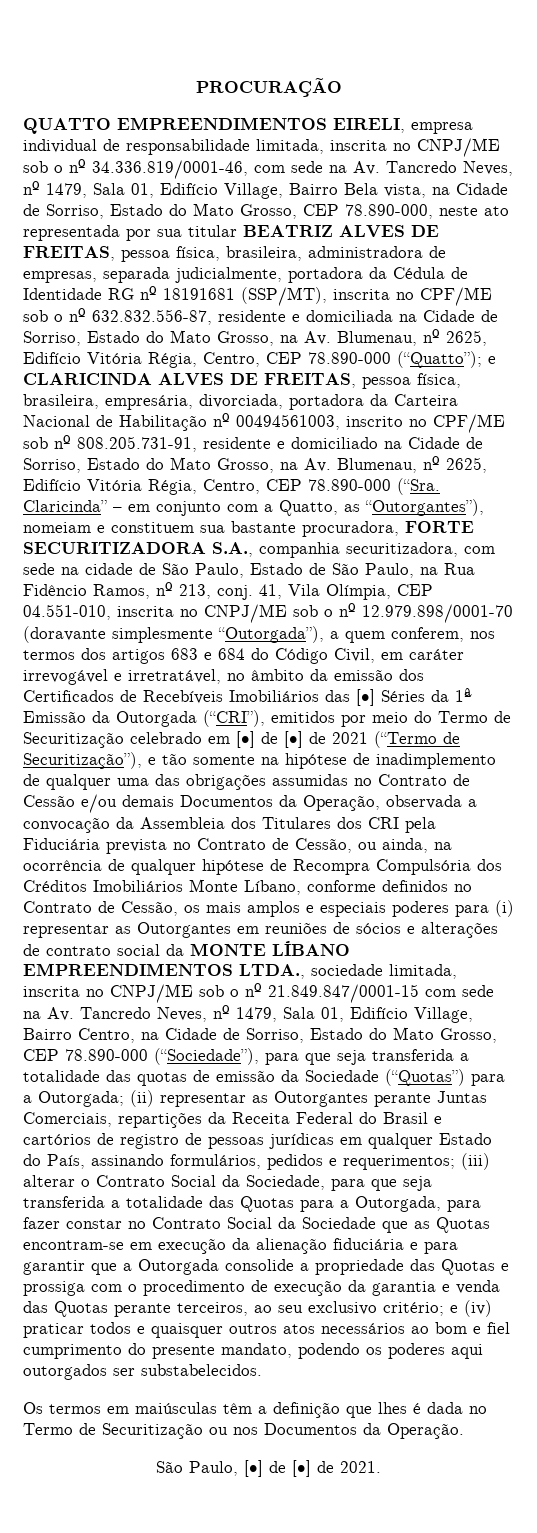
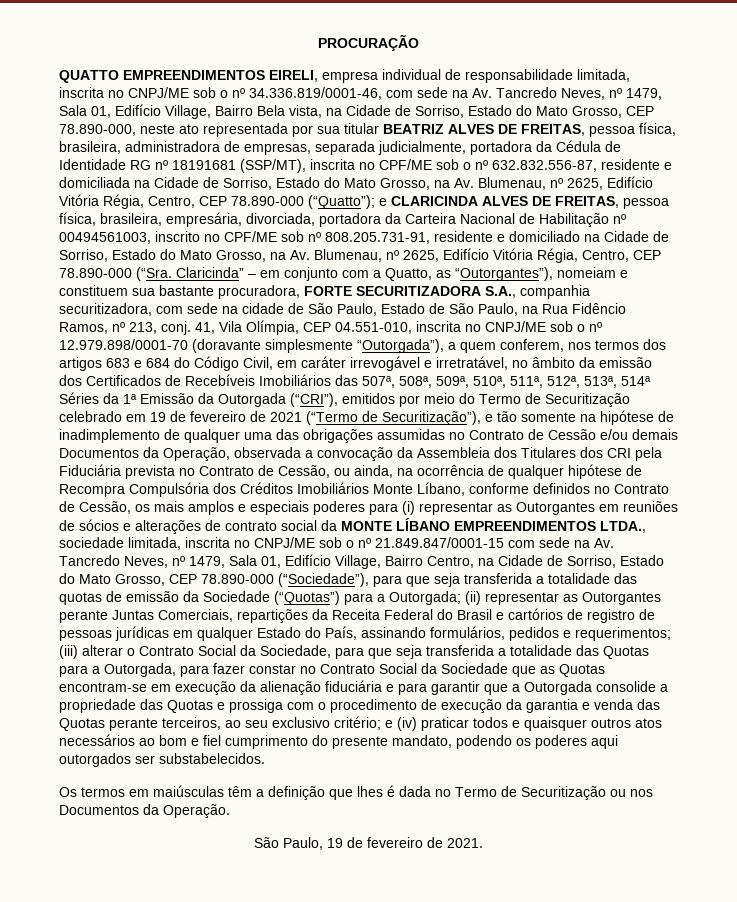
- 41, Vila Olímpia, CEP 04.551-010, inscrita no CNPJ/ME sob o nº 12.979.898/0001-70 (doravante simplesmente “Outorgada”), a quem conferem, nos termos dos artigos 683 e 684 do Código Civil, em caráter irrevogável e irretratável, no âmbito da emissão dos Certificados de Recebíveis Imobiliários das [•] Séries da 1ª Emissão da Outorgada (“CRI”), emitidos por meio do Termo de Securitização celebrado em [•] de [•] de 2021 (“Termo de Securitização”), e tão somente na hipótese de inadimplemento de qualquer uma das obrigações assumidas no Contrato de Cessão e/ou demais Documentos da Operação, observada a convocação da Assembleia dos Titulares dos CRI pela Fiduciária prevista no Contrato de Cessão, ou ainda, na ocorrência de qualquer hipótese de Recompra Compulsória dos Créditos Imobiliários Monte Líbano, conforme definidos no Contrato de Cessão, os mais amplos e especiais poderes para (i) representar as Outorgantes em reuniões de sócios e alterações de contrato social da MONTE LÍBANO EMPREENDIMENTOS LTDA., sociedade limitada, inscrita no CNPJ/ME sob o nº 21.849.847/0001-15 com sede na Av. Tancredo Neves, nº 1479, Sala 01, Edifício Village, Bairro Centro, na Cidade de Sorriso, Estado do Mato Grosso, CEP 78.890-000 (“Sociedade”), para que seja transferida a totalidade das quotas de emissão da Sociedade (“Quotas”) para a Outorgada;
+ 41, Vila Olímpia, CEP 04.551-010, inscrita no CNPJ/ME sob o nº 12.979.898/0001-70 (doravante simplesmente “Outorgada”), a quem conferem, nos termos dos artigos 683 e 684 do Código Civil, em caráter irrevogável e irretratável, no âmbito da emissão dos Certificados de Recebíveis Imobiliários das 507ª, 508ª, 509ª, 510ª, 511ª, 512ª, 513ª, 514ª Séries da 1ª Emissão da Outorgada (“CRI”), emitidos por meio do Termo de Securitização celebrado em 19 de fevereiro de 2021 (“Termo de Securitização”), e tão somente na hipótese de inadimplemento de qualquer uma das obrigações assumidas no Contrato de Cessão e/ou demais Documentos da Operação, observada a convocação da Assembleia dos Titulares dos CRI pela Fiduciária prevista no Contrato de Cessão, ou ainda, na ocorrência de qualquer hipótese de Recompra Compulsória dos Créditos Imobiliários Monte Líbano, conforme definidos no Contrato de Cessão, os mais amplos e especiais poderes para (i) representar as Outorgantes em reuniões de sócios e alterações de contrato social da MONTE LÍBANO EMPREENDIMENTOS LTDA., sociedade limitada, inscrita no CNPJ/ME sob o nº 21.849.847/0001-15 com sede na Av. Tancredo Neves, nº 1479, Sala 01, Edifício Village, Bairro Centro, na Cidade de Sorriso, Estado do Mato Grosso, CEP 78.890-000 (“Sociedade”), para que seja transferida a totalidade das quotas de emissão da Sociedade (“Quotas”) para a Outorgada;
- São Paulo, [•] de [•] de 2021.
+ São Paulo, 19 de fevereiro de 2021.

